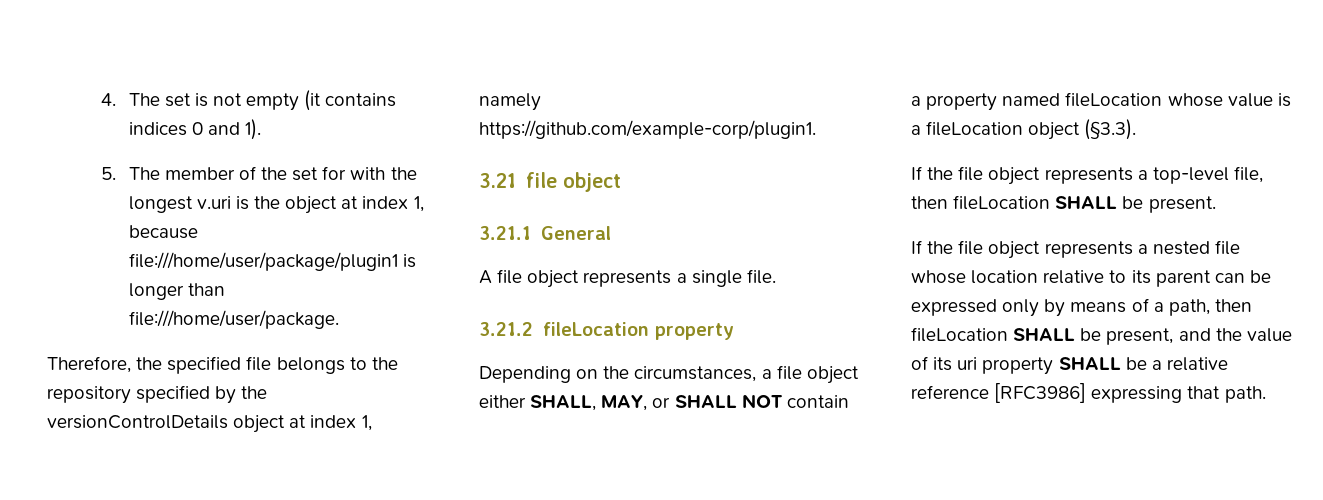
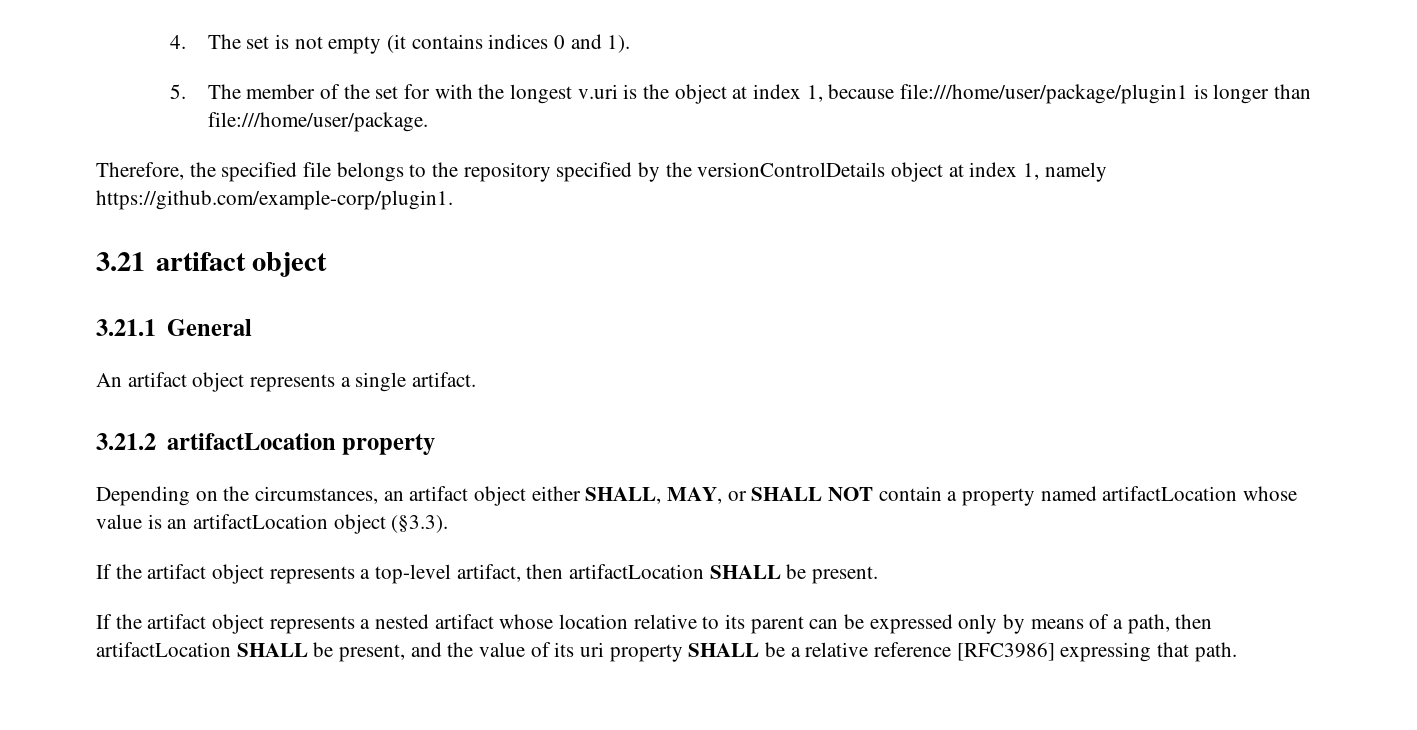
- 3.21 file object
+ 3.21 artifact object
- A file object represents a single file.
+ An artifact object represents a single artifact.
- 3.21.2 fileLocation property
+ 3.21.2 artifactLocation property
- Depending on the circumstances, a file object either SHALL, MAY, or SHALL NOT contain a property named fileLocation whose value is a fileLocation object (§3.3).
+ Depending on the circumstances, an artifact object either SHALL, MAY, or SHALL NOT contain a property named artifactLocation whose value is an artifactLocation object (§3.3).
- If the file object represents a top-level file, then fileLocation SHALL be present.
+ If the artifact object represents a top-level artifact, then artifactLocation SHALL be present.
- If the file object represents a nested file whose location relative to its parent can be expressed only by means of a path, then fileLocation SHALL be present, and the value of its uri property SHALL be a relative reference [RFC3986] expressing that path.
+ If the artifact object represents a nested artifact whose location relative to its parent can be expressed only by means of a path, then artifactLocation SHALL be present, and the value of its uri property SHALL be a relative reference [RFC3986] expressing that path.

